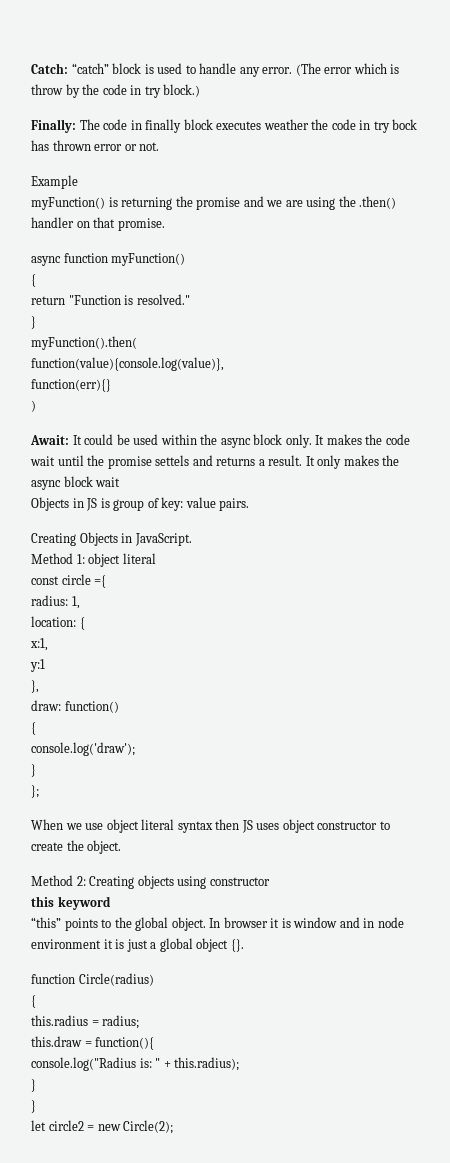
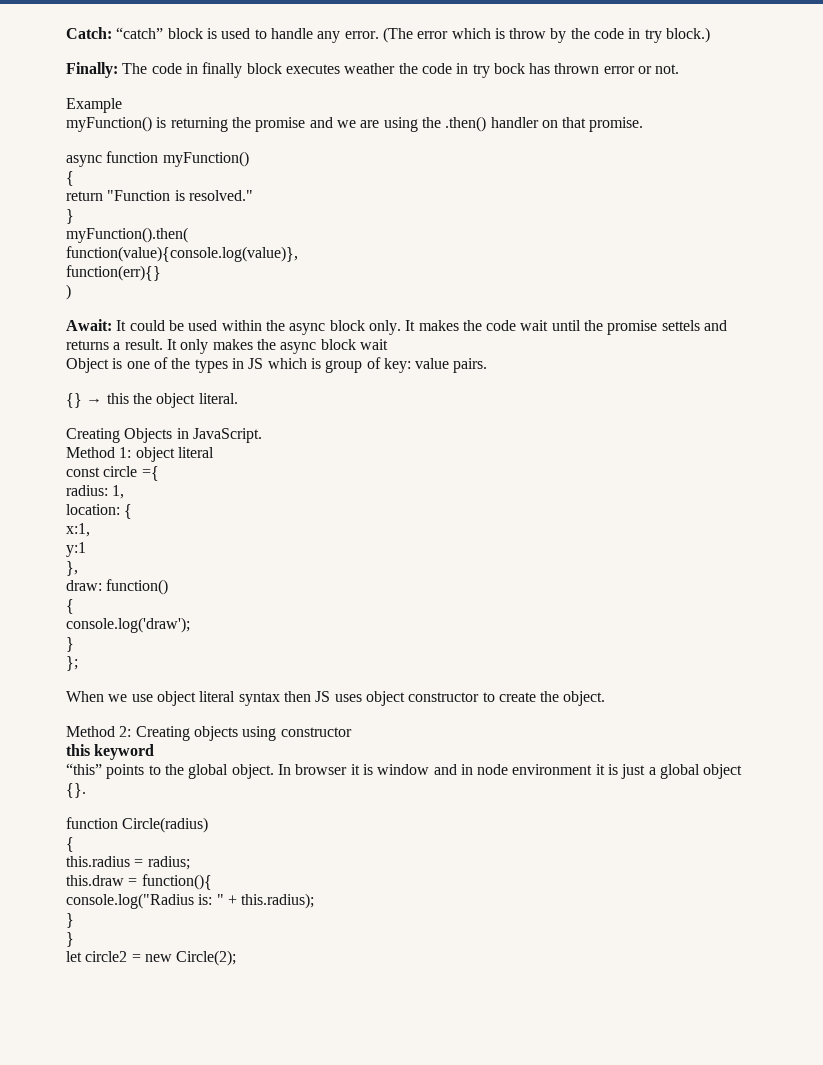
- Objects in JS is group of key: value pairs.
+ Object is one of the types in JS which is group of key: value pairs.
+ {} → this the object literal.

